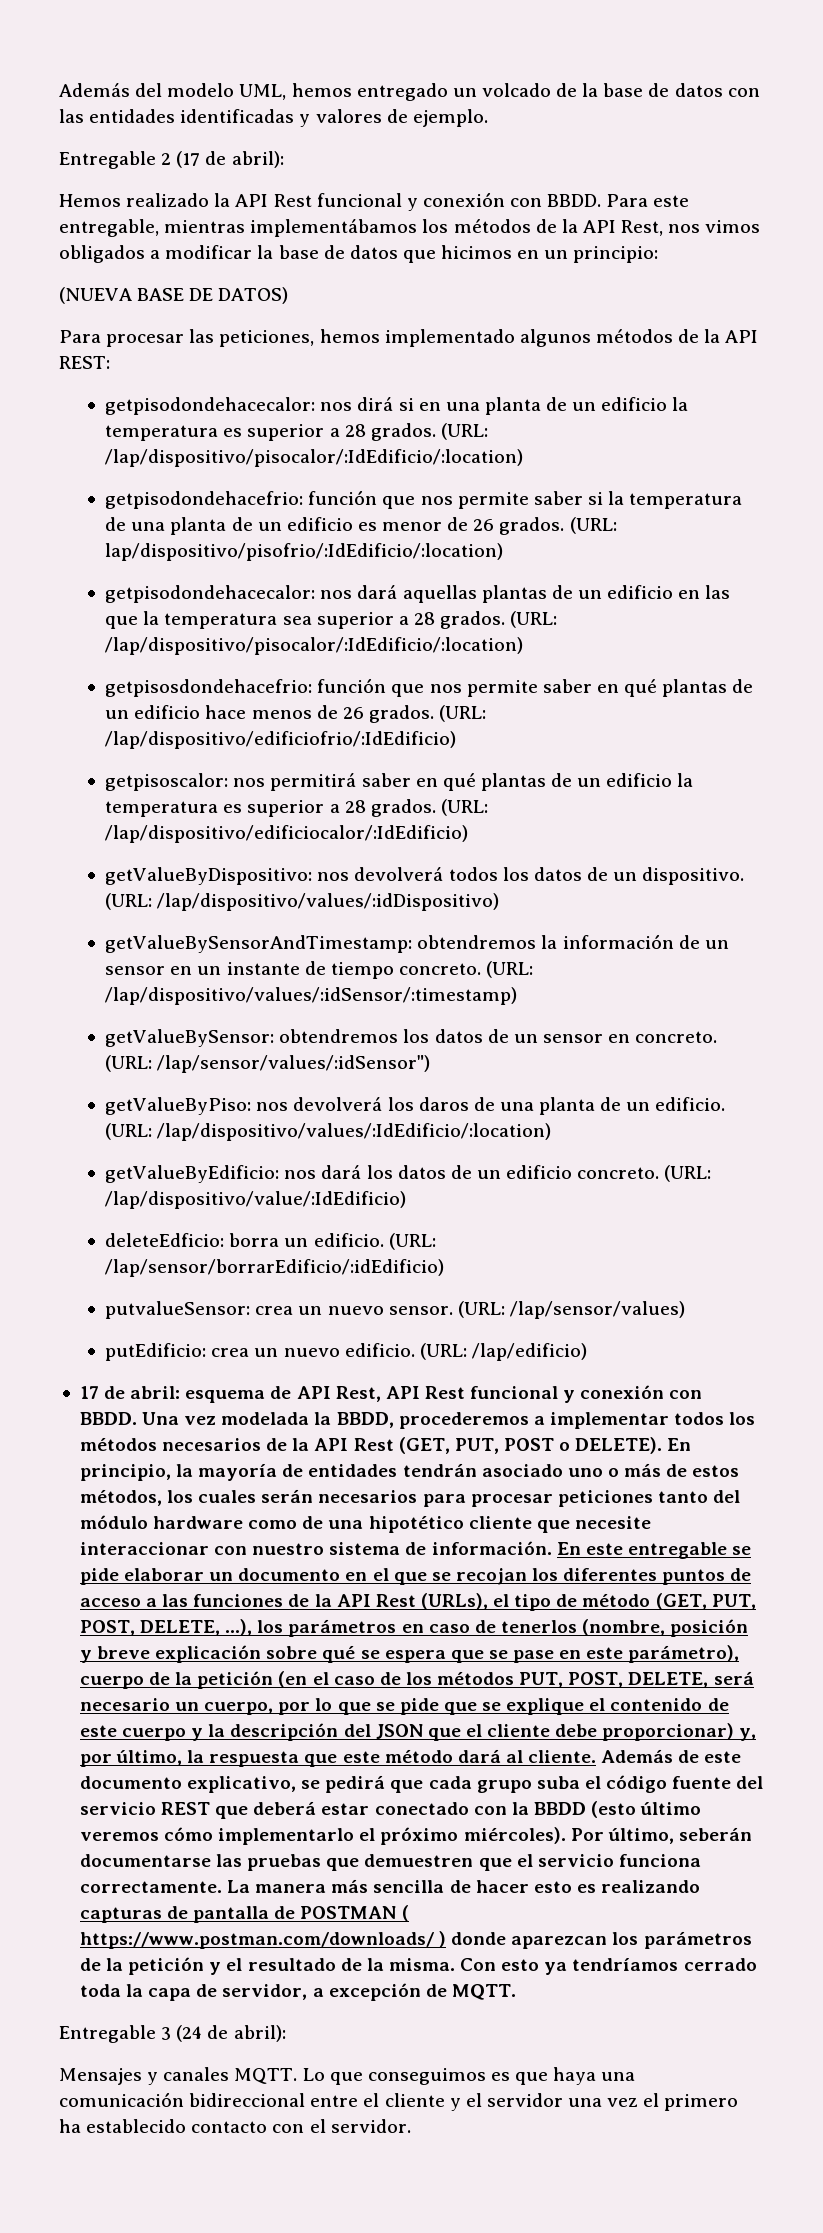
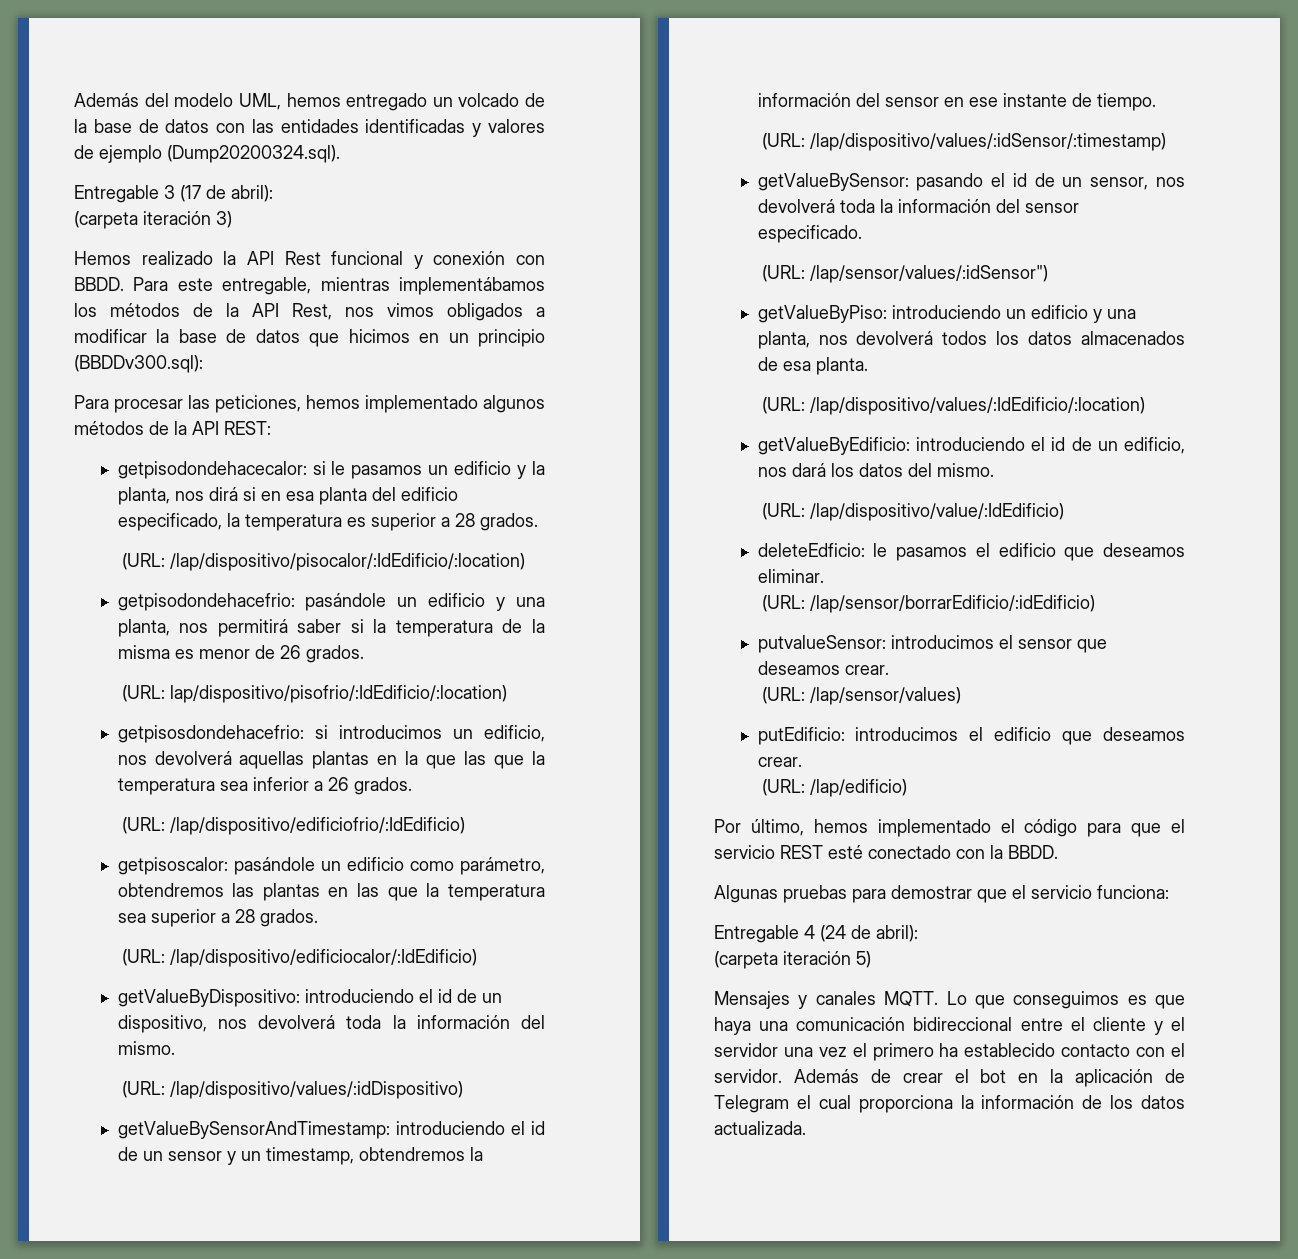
- Además del modelo UML, hemos entregado un volcado de la base de datos con las entidades identificadas y valores de ejemplo.
- Entregable 2 (17 de abril):
+ Además del modelo UML, hemos entregado un volcado de la base de datos con las entidades identificadas y valores de ejemplo (Dump20200324.sql).
+ Entregable 3 (17 de abril):
+ (carpeta iteración 3)
- Para este entregable, mientras implementábamos los métodos de la API Rest, nos vimos obligados a modificar la base de datos que hicimos en un principio:
- (NUEVA BASE DE DATOS)
+ Para este entregable, mientras implementábamos los métodos de la API Rest, nos vimos obligados a modificar la base de datos que hicimos en un principio (BBDDv300.sql):
- getpisodondehacecalor: nos dirá si en una planta de un edificio la temperatura es superior a 28 grados. (URL: /lap/dispositivo/pisocalor/:IdEdificio/:location)
+ getpisodondehacecalor: si le pasamos un edificio y la planta, nos dirá si en esa planta del edificio especificado, la temperatura es superior a 28 grados.
+ (URL: /lap/dispositivo/pisocalor/:IdEdificio/:location)
- getpisodondehacefrio: función que nos permite saber si la temperatura de una planta de un edificio es menor de 26 grados. (URL: lap/dispositivo/pisofrio/:IdEdificio/:location)
+ getpisodondehacefrio: pasándole un edificio y una planta, nos permitirá saber si la temperatura de la misma es menor de 26 grados.
+ (URL: lap/dispositivo/pisofrio/:IdEdificio/:location)
- getpisodondehacecalor: nos dará aquellas plantas de un edificio en las que la temperatura sea superior a 28 grados. (URL: /lap/dispositivo/pisocalor/:IdEdificio/:location)
- getpisosdondehacefrio: función que nos permite saber en qué plantas de un edificio hace menos de 26 grados. (URL: /lap/dispositivo/edificiofrio/:IdEdificio)
- getpisoscalor: nos permitirá saber en qué plantas de un edificio la temperatura es superior a 28 grados. (URL: /lap/dispositivo/edificiocalor/:IdEdificio)
- getValueByDispositivo: nos devolverá todos los datos de un dispositivo. (URL: /lap/dispositivo/values/:idDispositivo)
- getValueBySensorAndTimestamp: obtendremos la información de un sensor en un instante de tiempo concreto. (URL: /lap/dispositivo/values/:idSensor/:timestamp)
- getValueBySensor: obtendremos los datos de un sensor en concreto. (URL: /lap/sensor/values/:idSensor")
- getValueByPiso: nos devolverá los daros de una planta de un edificio. (URL: /lap/dispositivo/values/:IdEdificio/:location)
- getValueByEdificio: nos dará los datos de un edificio concreto. (URL: /lap/dispositivo/value/:IdEdificio)
- deleteEdficio: borra un edificio. (URL: /lap/sensor/borrarEdificio/:idEdificio)
- putvalueSensor: crea un nuevo sensor. (URL: /lap/sensor/values)
- putEdificio: crea un nuevo edificio. (URL: /lap/edificio)
- 17 de abril: esquema de API Rest, API Rest funcional y conexión con BBDD. Una vez modelada la BBDD, procederemos a implementar todos los métodos necesarios de la API Rest (GET, PUT, POST o DELETE). En principio, la mayoría de entidades tendrán asociado uno o más de estos métodos, los cuales serán necesarios para procesar peticiones tanto del módulo hardware como de una hipotético cliente que necesite interaccionar con nuestro sistema de información. En este entregable se pide elaborar un documento en el que se recojan los diferentes puntos de acceso a las funciones de la API Rest (URLs), el tipo de método (GET, PUT, POST, DELETE, ...), los parámetros en caso de tenerlos (nombre, posición y breve explicación sobre qué se espera que se pase en este parámetro), cuerpo de la petición (en el caso de los métodos PUT, POST, DELETE, será necesario un cuerpo, por lo que se pide que se explique el contenido de este cuerpo y la descripción del JSON que el cliente debe proporcionar) y, por último, la respuesta que este método dará al cliente. Además de este documento explicativo, se pedirá que cada grupo suba el código fuente del servicio REST que deberá estar conectado con la BBDD (esto último veremos cómo implementarlo el próximo miércoles). Por último, seberán documentarse las pruebas que demuestren que el servicio funciona correctamente. La manera más sencilla de hacer esto es realizando capturas de pantalla de POSTMAN ( https://www.postman.com/downloads/ ) donde aparezcan los parámetros de la petición y el resultado de la misma. Con esto ya tendríamos cerrado toda la capa de servidor, a excepción de MQTT.
- Entregable 3 (24 de abril):
+ getpisosdondehacefrio: si introducimos un edificio, nos devolverá aquellas plantas en la que las que la temperatura sea inferior a 26 grados.
+ (URL: /lap/dispositivo/edificiofrio/:IdEdificio)
+ getpisoscalor: pasándole un edificio como parámetro, obtendremos las plantas en las que la temperatura sea superior a 28 grados.
+ (URL: /lap/dispositivo/edificiocalor/:IdEdificio)
+ getValueByDispositivo: introduciendo el id de un dispositivo, nos devolverá toda la información del mismo.
+ (URL: /lap/dispositivo/values/:idDispositivo)
+ getValueBySensorAndTimestamp: introduciendo el id de un sensor y un timestamp, obtendremos la información del sensor en ese instante de tiempo.
+ (URL: /lap/dispositivo/values/:idSensor/:timestamp)
+ getValueBySensor: pasando el id de un sensor, nos devolverá toda la información del sensor especificado.
+ (URL: /lap/sensor/values/:idSensor")
+ getValueByPiso: introduciendo un edificio y una planta, nos devolverá todos los datos almacenados de esa planta.
+ (URL: /lap/dispositivo/values/:IdEdificio/:location)
+ getValueByEdificio: introduciendo el id de un edificio, nos dará los datos del mismo.
+ (URL: /lap/dispositivo/value/:IdEdificio)
+ deleteEdficio: le pasamos el edificio que deseamos eliminar.
+ (URL: /lap/sensor/borrarEdificio/:idEdificio)
+ putvalueSensor: introducimos el sensor que deseamos crear.
+ (URL: /lap/sensor/values)
+ putEdificio: introducimos el edificio que deseamos crear.
+ (URL: /lap/edificio)
+ Por último, hemos implementado el código para que el servicio REST esté conectado con la BBDD.
+ Algunas pruebas para demostrar que el servicio funciona:
+ Entregable 4 (24 de abril):
+ (carpeta iteración 5)
+ Además de crear el bot en la aplicación de Telegram el cual proporciona la información de los datos actualizada.

